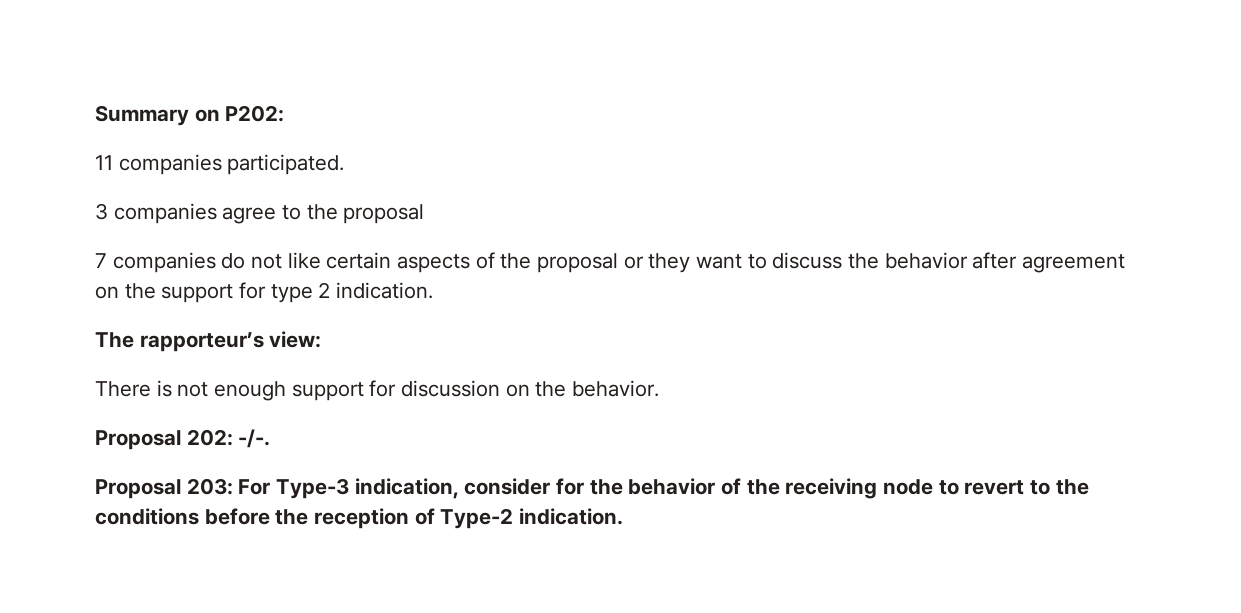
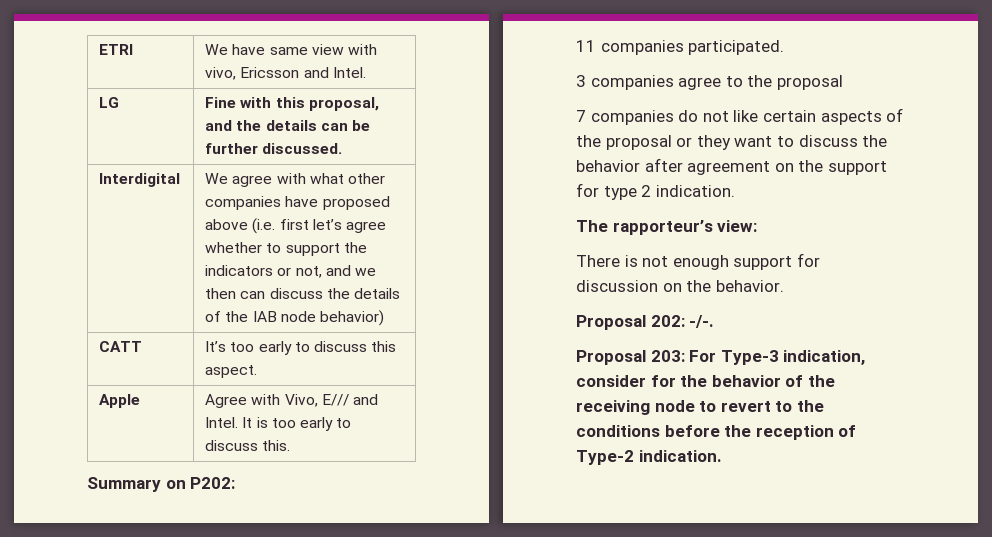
+ ETRI | We have same view with vivo, Ericsson and Intel.
+ LG | Fine with this proposal, and the details can be further discussed.
+ Interdigital | We agree with what other companies have proposed above (i.e. first let’s agree whether to support the indicators or not, and we then can discuss the details of the IAB node behavior)
+ CATT | It’s too early to discuss this aspect.
+ Apple | Agree with Vivo, E/// and Intel. It is too early to discuss this.

